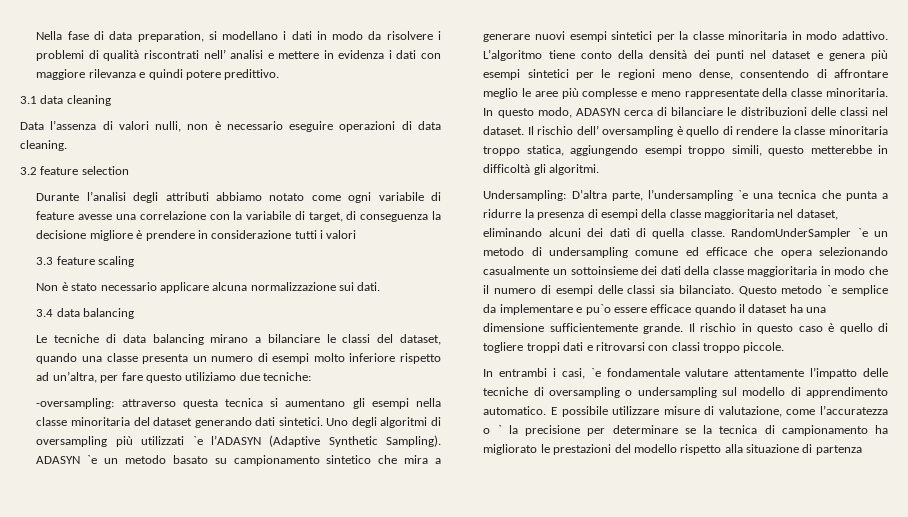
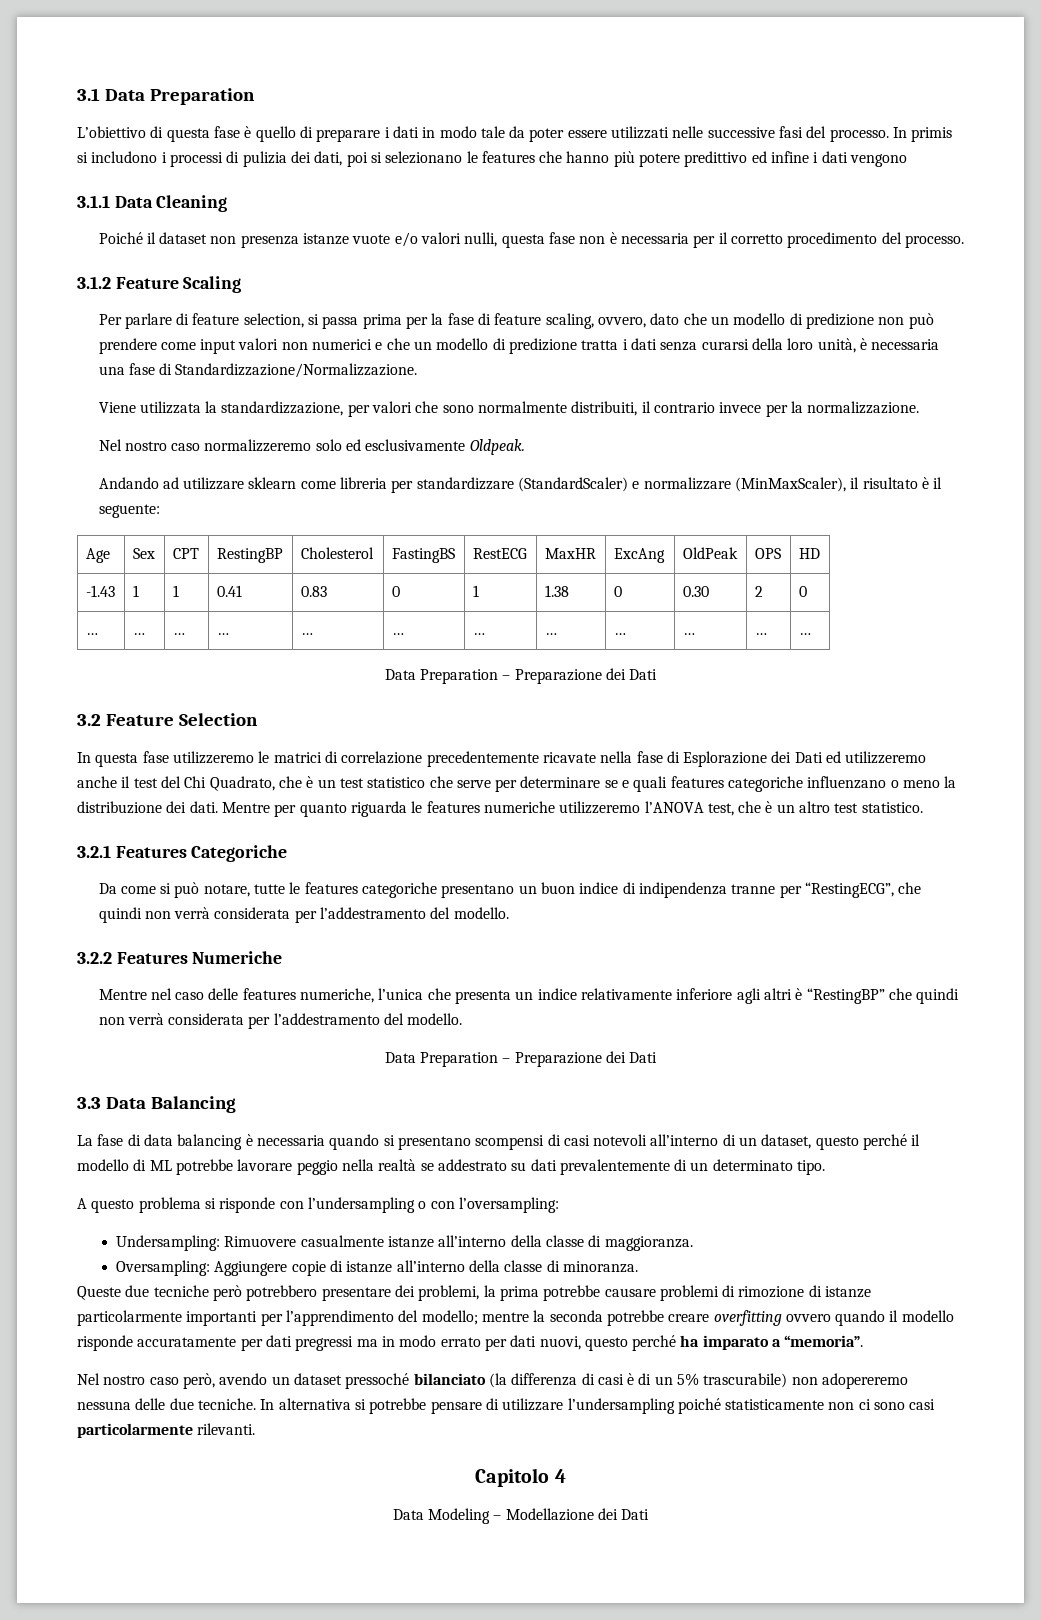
- Nella fase di data preparation, si modellano i dati in modo da risolvere i problemi di qualità riscontrati nell’ analisi e mettere in evidenza i dati con maggiore rilevanza e quindi potere predittivo.
- 3.1 data cleaning
- Data l’assenza di valori nulli, non è necessario eseguire operazioni di data cleaning.
- 3.2 feature selection
- Durante l’analisi degli attributi abbiamo notato come ogni variabile di feature avesse una correlazione con la variabile di target, di conseguenza la decisione migliore è prendere in considerazione tutti i valori
- 3.3 feature scaling
- Non è stato necessario applicare alcuna normalizzazione sui dati.
- 3.4 data balancing
- Le tecniche di data balancing mirano a bilanciare le classi del dataset, quando una classe presenta un numero di esempi molto inferiore rispetto ad un’altra, per fare questo utiliziamo due tecniche:
- -oversampling: attraverso questa tecnica si aumentano gli esempi nella classe minoritaria del dataset generando dati sintetici. Uno degli algoritmi di oversampling più utilizzati `e l’ADASYN (Adaptive Synthetic Sampling). ADASYN `e un metodo basato su campionamento sintetico che mira a generare nuovi esempi sintetici per la classe minoritaria in modo adattivo. L’algoritmo tiene conto della densità dei punti nel dataset e genera più esempi sintetici per le regioni meno dense, consentendo di affrontare meglio le aree più complesse e meno rappresentate della classe minoritaria. In questo modo, ADASYN cerca di bilanciare le distribuzioni delle classi nel dataset. Il rischio dell’ oversampling è quello di rendere la classe minoritaria troppo statica, aggiungendo esempi troppo simili, questo metterebbe in difficoltà gli algoritmi.
- Undersampling: D’altra parte, l’undersampling `e una tecnica che punta a ridurre la presenza di esempi della classe maggioritaria nel dataset, eliminando alcuni dei dati di quella classe. RandomUnderSampler `e un metodo di undersampling comune ed efficace che opera selezionando casualmente un sottoinsieme dei dati della classe maggioritaria in modo che il numero di esempi delle classi sia bilanciato. Questo metodo `e semplice da implementare e pu`o essere efficace quando il dataset ha una dimensione sufficientemente grande. Il rischio in questo caso è quello di togliere troppi dati e ritrovarsi con classi troppo piccole.
- In entrambi i casi, `e fondamentale valutare attentamente l’impatto delle tecniche di oversampling o undersampling sul modello di apprendimento automatico. E possibile utilizzare misure di valutazione, come l’accuratezza o ` la precisione per determinare se la tecnica di campionamento ha migliorato le prestazioni del modello rispetto alla situazione di partenza
+ 3.1 Data Preparation
+ L’obiettivo di questa fase è quello di preparare i dati in modo tale da poter essere utilizzati nelle successive fasi del processo. In primis si includono i processi di pulizia dei dati, poi si selezionano le features che hanno più potere predittivo ed infine i dati vengono
+ 3.1.1 Data Cleaning
+ Poiché il dataset non presenza istanze vuote e/o valori nulli, questa fase non è necessaria per il corretto procedimento del processo.
+ 3.1.2 Feature Scaling
+ Per parlare di feature selection, si passa prima per la fase di feature scaling, ovvero, dato che un modello di predizione non può prendere come input valori non numerici e che un modello di predizione tratta i dati senza curarsi della loro unità, è necessaria una fase di Standardizzazione/Normalizzazione.
+ Viene utilizzata la standardizzazione, per valori che sono normalmente distribuiti, il contrario invece per la normalizzazione.
+ Nel nostro caso normalizzeremo solo ed esclusivamente Oldpeak.
+ Andando ad utilizzare sklearn come libreria per standardizzare (StandardScaler) e normalizzare (MinMaxScaler), il risultato è il seguente:
+ Age | Sex | CPT | RestingBP | Cholesterol | FastingBS | RestECG | MaxHR | ExcAng | OldPeak | OPS | HD
+ -1.43 | 1 | 1 | 0.41 | 0.83 | 0 | 1 | 1.38 | 0 | 0.30 | 2 | 0
+ … | … | … | … | … | … | … | … | … | … | … | …
+ Data Preparation – Preparazione dei Dati
+ 3.2 Feature Selection
+ In questa fase utilizzeremo le matrici di correlazione precedentemente ricavate nella fase di Esplorazione dei Dati ed utilizzeremo anche il test del Chi Quadrato, che è un test statistico che serve per determinare se e quali features categoriche influenzano o meno la distribuzione dei dati. Mentre per quanto riguarda le features numeriche utilizzeremo l’ANOVA test, che è un altro test statistico.
+ 3.2.1 Features Categoriche
+ Da come si può notare, tutte le features categoriche presentano un buon indice di indipendenza tranne per “RestingECG”, che quindi non verrà considerata per l’addestramento del modello.
+ 3.2.2 Features Numeriche
+ Mentre nel caso delle features numeriche, l’unica che presenta un indice relativamente inferiore agli altri è “RestingBP” che quindi non verrà considerata per l’addestramento del modello.
+ Data Preparation – Preparazione dei Dati
+ 3.3 Data Balancing
+ La fase di data balancing è necessaria quando si presentano scompensi di casi notevoli all’interno di un dataset, questo perché il modello di ML potrebbe lavorare peggio nella realtà se addestrato su dati prevalentemente di un determinato tipo.
+ A questo problema si risponde con l’undersampling o con l’oversampling:
+ Undersampling: Rimuovere casualmente istanze all’interno della classe di maggioranza.
+ Oversampling: Aggiungere copie di istanze all’interno della classe di minoranza.
+ Queste due tecniche però potrebbero presentare dei problemi, la prima potrebbe causare problemi di rimozione di istanze particolarmente importanti per l’apprendimento del modello; mentre la seconda potrebbe creare overfitting ovvero quando il modello risponde accuratamente per dati pregressi ma in modo errato per dati nuovi, questo perché ha imparato a “memoria”.
+ Nel nostro caso però, avendo un dataset pressoché bilanciato (la differenza di casi è di un 5% trascurabile) non adopereremo nessuna delle due tecniche. In alternativa si potrebbe pensare di utilizzare l’undersampling poiché statisticamente non ci sono casi particolarmente rilevanti.
+ Capitolo 4
+ Data Modeling – Modellazione dei Dati

